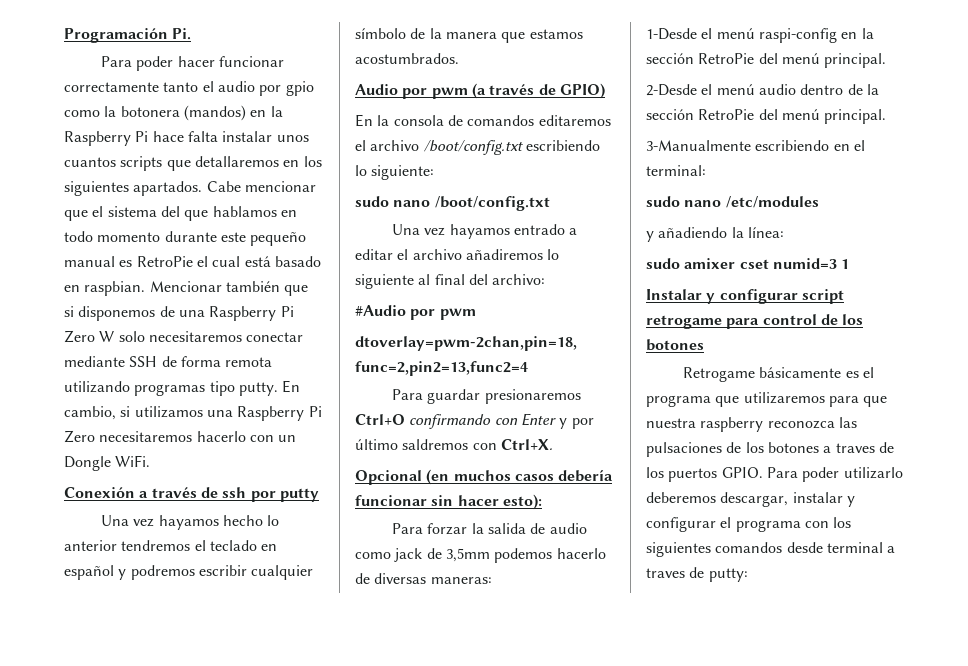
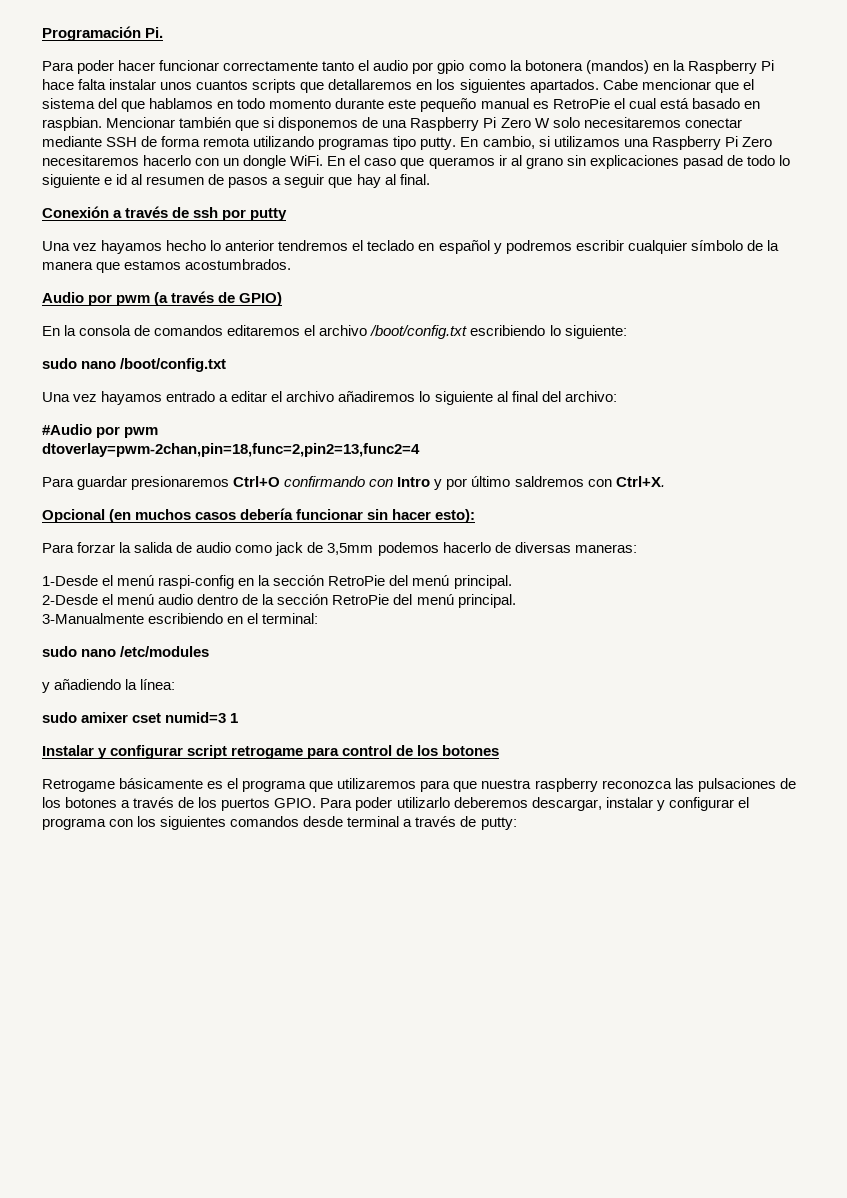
- En cambio, si utilizamos una Raspberry Pi Zero necesitaremos hacerlo con un Dongle WiFi.
+ En cambio, si utilizamos una Raspberry Pi Zero necesitaremos hacerlo con un dongle WiFi. En el caso que queramos ir al grano sin explicaciones pasad de todo lo siguiente e id al resumen de pasos a seguir que hay al final.
- Para guardar presionaremos Ctrl+O confirmando con Enter y por último saldremos con Ctrl+X.
+ Para guardar presionaremos Ctrl+O confirmando con Intro y por último saldremos con Ctrl+X.
- Retrogame básicamente es el programa que utilizaremos para que nuestra raspberry reconozca las pulsaciones de los botones a traves de los puertos GPIO.
+ Retrogame básicamente es el programa que utilizaremos para que nuestra raspberry reconozca las pulsaciones de los botones a través de los puertos GPIO.
- Para poder utilizarlo deberemos descargar, instalar y configurar el programa con los siguientes comandos desde terminal a traves de putty:
+ Para poder utilizarlo deberemos descargar, instalar y configurar el programa con los siguientes comandos desde terminal a través de putty:

